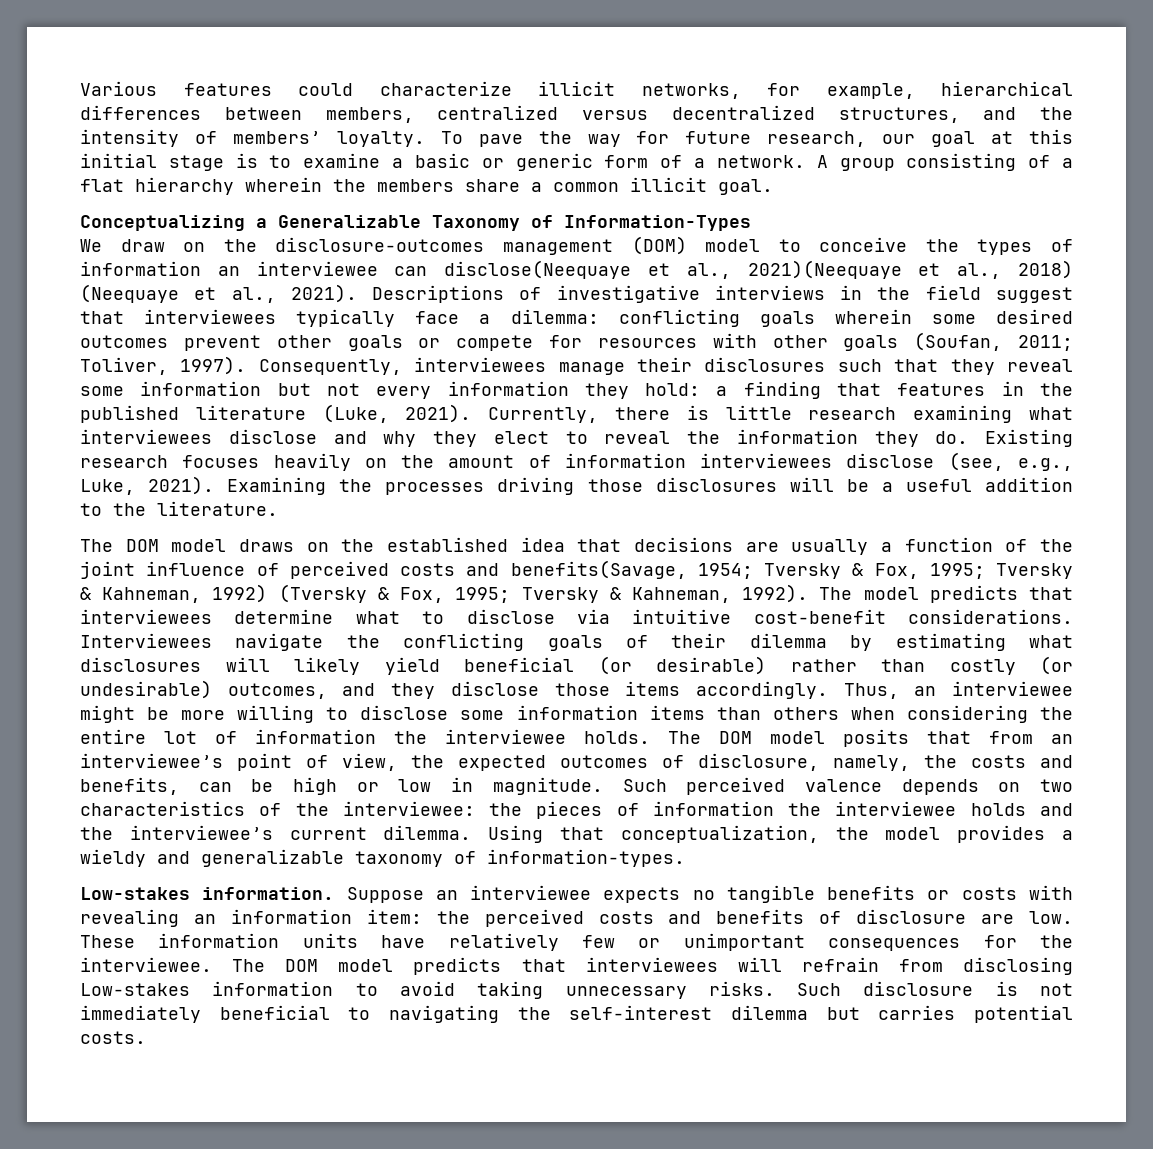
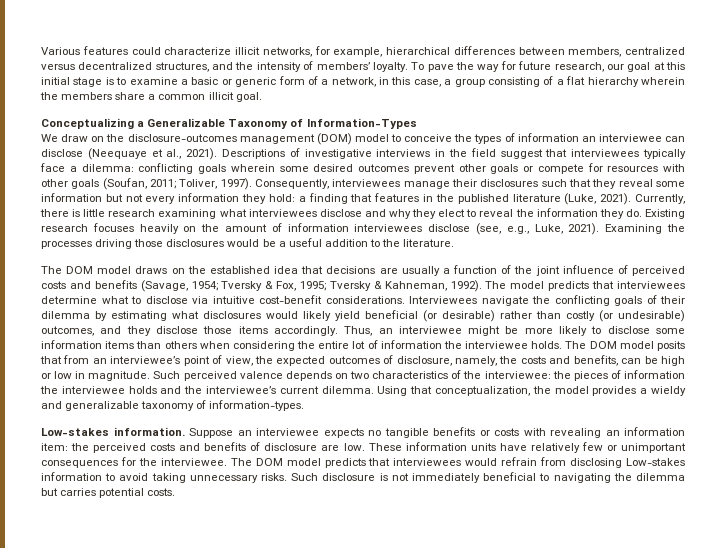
- To pave the way for future research, our goal at this initial stage is to examine a basic or generic form of a network. A group consisting of a flat hierarchy wherein the members share a common illicit goal.
+ To pave the way for future research, our goal at this initial stage is to examine a basic or generic form of a network, in this case, a group consisting of a flat hierarchy wherein the members share a common illicit goal.
- We draw on the disclosure-outcomes management (DOM) model to conceive the types of information an interviewee can disclose(Neequaye et al., 2021)(Neequaye et al., 2018) (Neequaye et al., 2021).
+ We draw on the disclosure-outcomes management (DOM) model to conceive the types of information an interviewee can disclose (Neequaye et al., 2021).
- Examining the processes driving those disclosures will be a useful addition to the literature.
+ Examining the processes driving those disclosures would be a useful addition to the literature.
- The DOM model draws on the established idea that decisions are usually a function of the joint influence of perceived costs and benefits(Savage, 1954; Tversky & Fox, 1995; Tversky & Kahneman, 1992) (Tversky & Fox, 1995; Tversky & Kahneman, 1992).
+ The DOM model draws on the established idea that decisions are usually a function of the joint influence of perceived costs and benefits (Savage, 1954; Tversky & Fox, 1995; Tversky & Kahneman, 1992).
- Interviewees navigate the conflicting goals of their dilemma by estimating what disclosures will likely yield beneficial (or desirable) rather than costly (or undesirable) outcomes, and they disclose those items accordingly.
+ Interviewees navigate the conflicting goals of their dilemma by estimating what disclosures would likely yield beneficial (or desirable) rather than costly (or undesirable) outcomes, and they disclose those items accordingly.
- Thus, an interviewee might be more willing to disclose some information items than others when considering the entire lot of information the interviewee holds.
+ Thus, an interviewee might be more likely to disclose some information items than others when considering the entire lot of information the interviewee holds.
- The DOM model predicts that interviewees will refrain from disclosing Low-stakes information to avoid taking unnecessary risks.
+ The DOM model predicts that interviewees would refrain from disclosing Low-stakes information to avoid taking unnecessary risks.
- Such disclosure is not immediately beneficial to navigating the self-interest dilemma but carries potential costs.
+ Such disclosure is not immediately beneficial to navigating the dilemma but carries potential costs.

